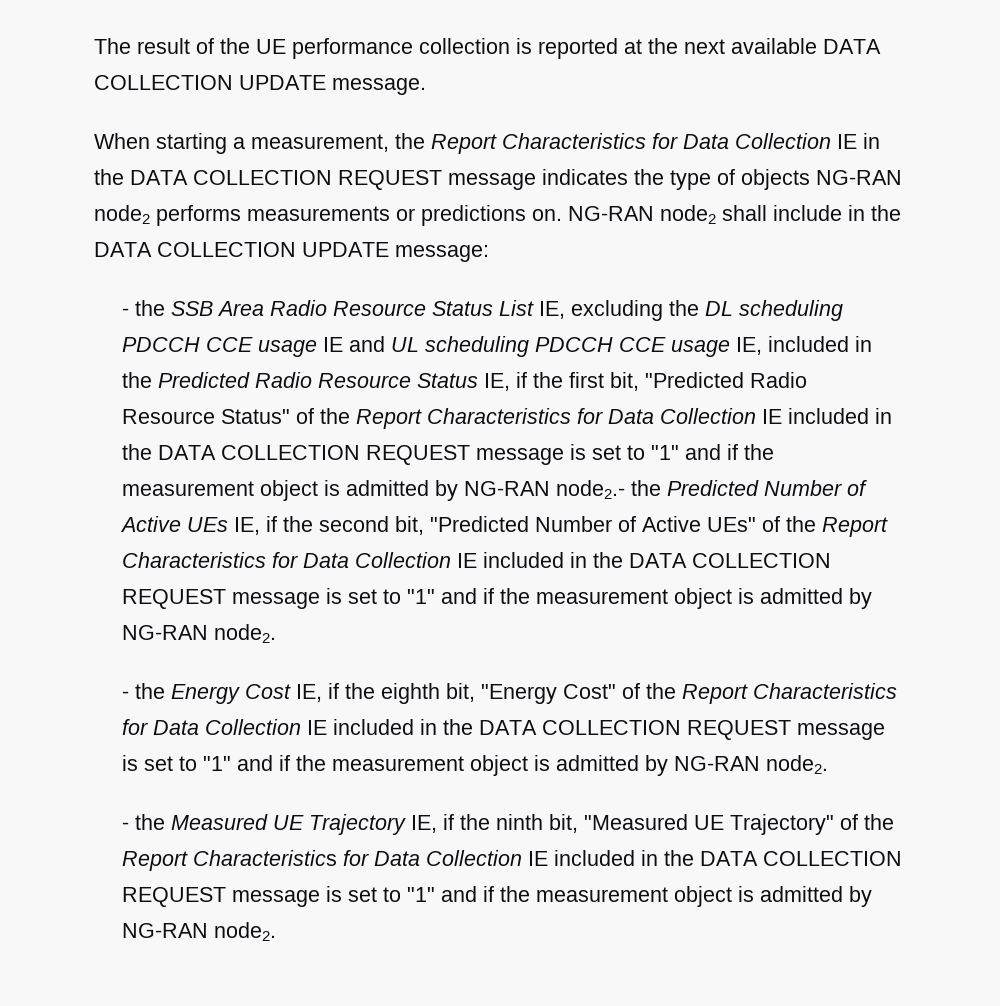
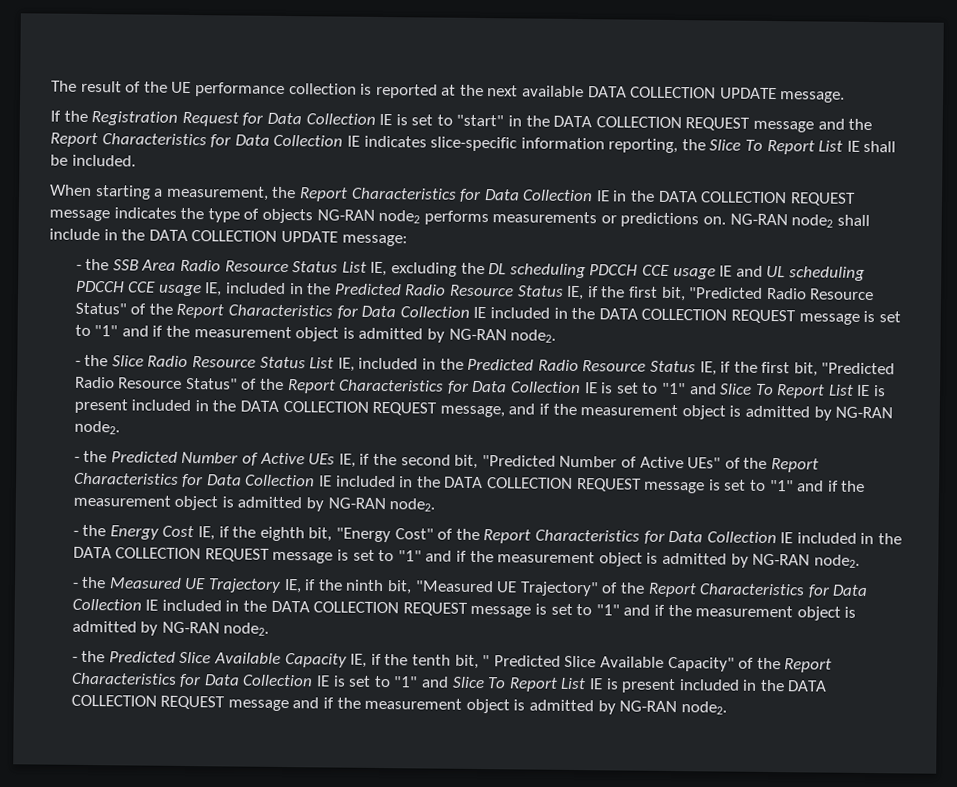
+ If the Registration Request for Data Collection IE is set to "start" in the DATA COLLECTION REQUEST message and the Report Characteristics for Data Collection IE indicates slice-specific information reporting, the Slice To Report List IE shall be included.
- - the SSB Area Radio Resource Status List IE, excluding the DL scheduling PDCCH CCE usage IE and UL scheduling PDCCH CCE usage IE, included in the Predicted Radio Resource Status IE, if the first bit, "Predicted Radio Resource Status" of the Report Characteristics for Data Collection IE included in the DATA COLLECTION REQUEST message is set to "1" and if the measurement object is admitted by NG-RAN node2.- the Predicted Number of Active UEs IE, if the second bit, "Predicted Number of Active UEs" of the Report Characteristics for Data Collection IE included in the DATA COLLECTION REQUEST message is set to "1" and if the measurement object is admitted by NG-RAN node2.
+ - the SSB Area Radio Resource Status List IE, excluding the DL scheduling PDCCH CCE usage IE and UL scheduling PDCCH CCE usage IE, included in the Predicted Radio Resource Status IE, if the first bit, "Predicted Radio Resource Status" of the Report Characteristics for Data Collection IE included in the DATA COLLECTION REQUEST message is set to "1" and if the measurement object is admitted by NG-RAN node2.
+ - the Slice Radio Resource Status List IE, included in the Predicted Radio Resource Status IE, if the first bit, "Predicted Radio Resource Status" of the Report Characteristics for Data Collection IE is set to "1" and Slice To Report List IE is present included in the DATA COLLECTION REQUEST message, and if the measurement object is admitted by NG-RAN node2.
+ - the Predicted Number of Active UEs IE, if the second bit, "Predicted Number of Active UEs" of the Report Characteristics for Data Collection IE included in the DATA COLLECTION REQUEST message is set to "1" and if the measurement object is admitted by NG-RAN node2.
+ - the Predicted Slice Available Capacity IE, if the tenth bit, " Predicted Slice Available Capacity" of the Report Characteristics for Data Collection IE is set to "1" and Slice To Report List IE is present included in the DATA COLLECTION REQUEST message and if the measurement object is admitted by NG-RAN node2.

